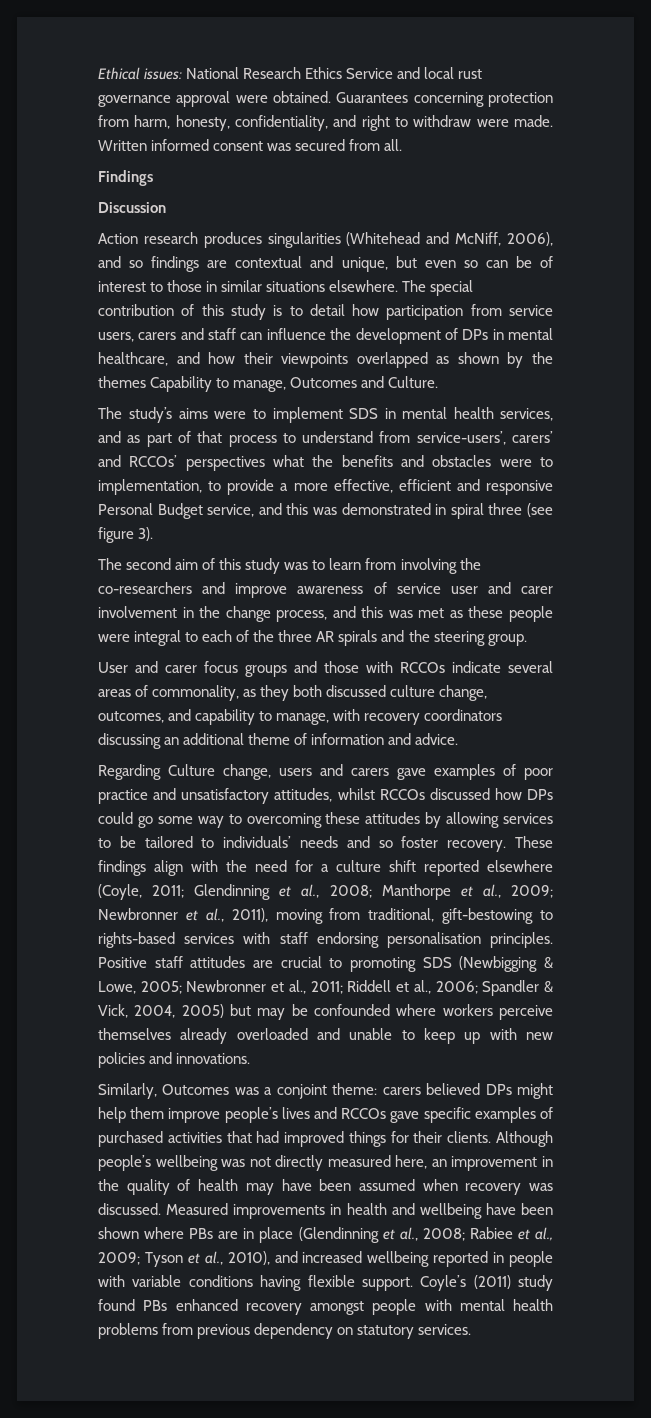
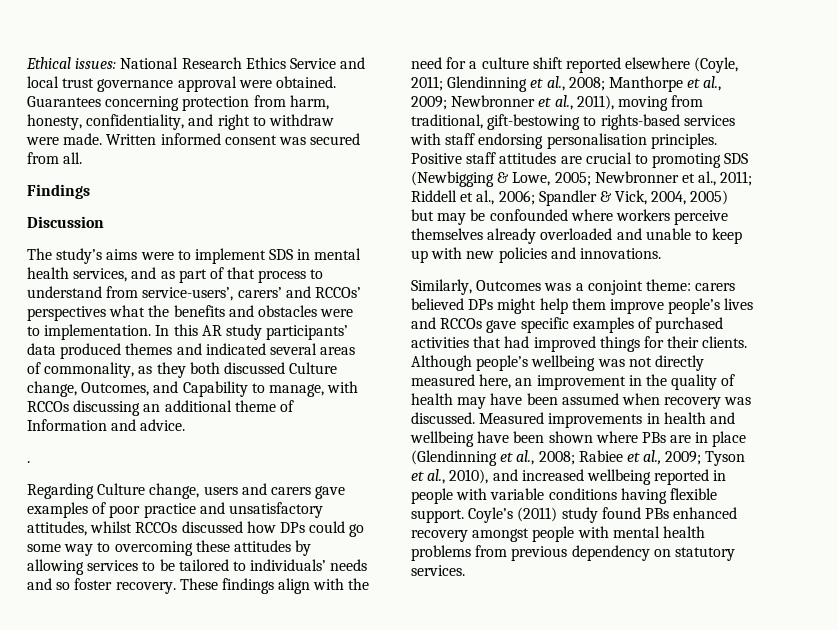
- Ethical issues: National Research Ethics Service and local rust governance approval were obtained.
+ Ethical issues: National Research Ethics Service and local trust governance approval were obtained.
- Action research produces singularities (Whitehead and McNiff, 2006), and so findings are contextual and unique, but even so can be of interest to those in similar situations elsewhere. The special contribution of this study is to detail how participation from service users, carers and staff can influence the development of DPs in mental healthcare, and how their viewpoints overlapped as shown by the themes Capability to manage, Outcomes and Culture.
- The study’s aims were to implement SDS in mental health services, and as part of that process to understand from service-users’, carers’ and RCCOs’ perspectives what the benefits and obstacles were to implementation, to provide a more effective, efficient and responsive Personal Budget service, and this was demonstrated in spiral three (see figure 3).
- The second aim of this study was to learn from involving the co-researchers and improve awareness of service user and carer involvement in the change process, and this was met as these people were integral to each of the three AR spirals and the steering group.
- User and carer focus groups and those with RCCOs indicate several areas of commonality, as they both discussed culture change, outcomes, and capability to manage, with recovery coordinators discussing an additional theme of information and advice.
+ The study’s aims were to implement SDS in mental health services, and as part of that process to understand from service-users’, carers’ and RCCOs’ perspectives what the benefits and obstacles were to implementation. In this AR study participants’ data produced themes and indicated several areas of commonality, as they both discussed Culture change, Outcomes, and Capability to manage, with RCCOs discussing an additional theme of Information and advice.
+ .

